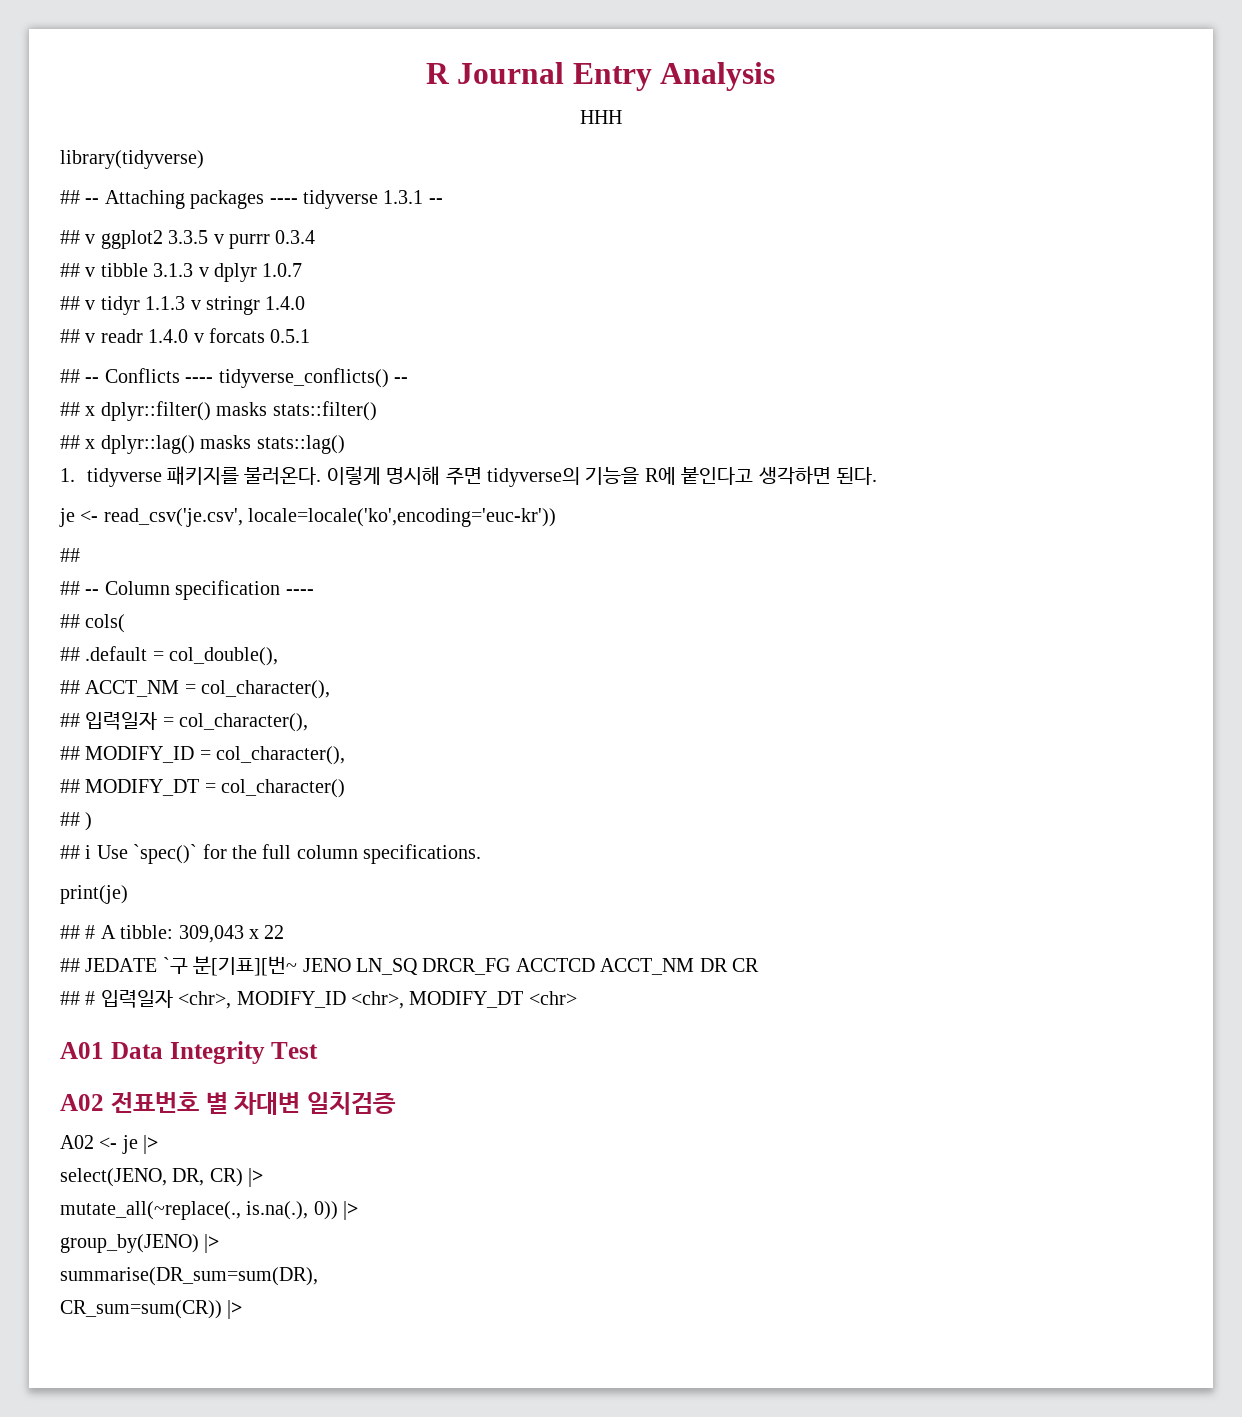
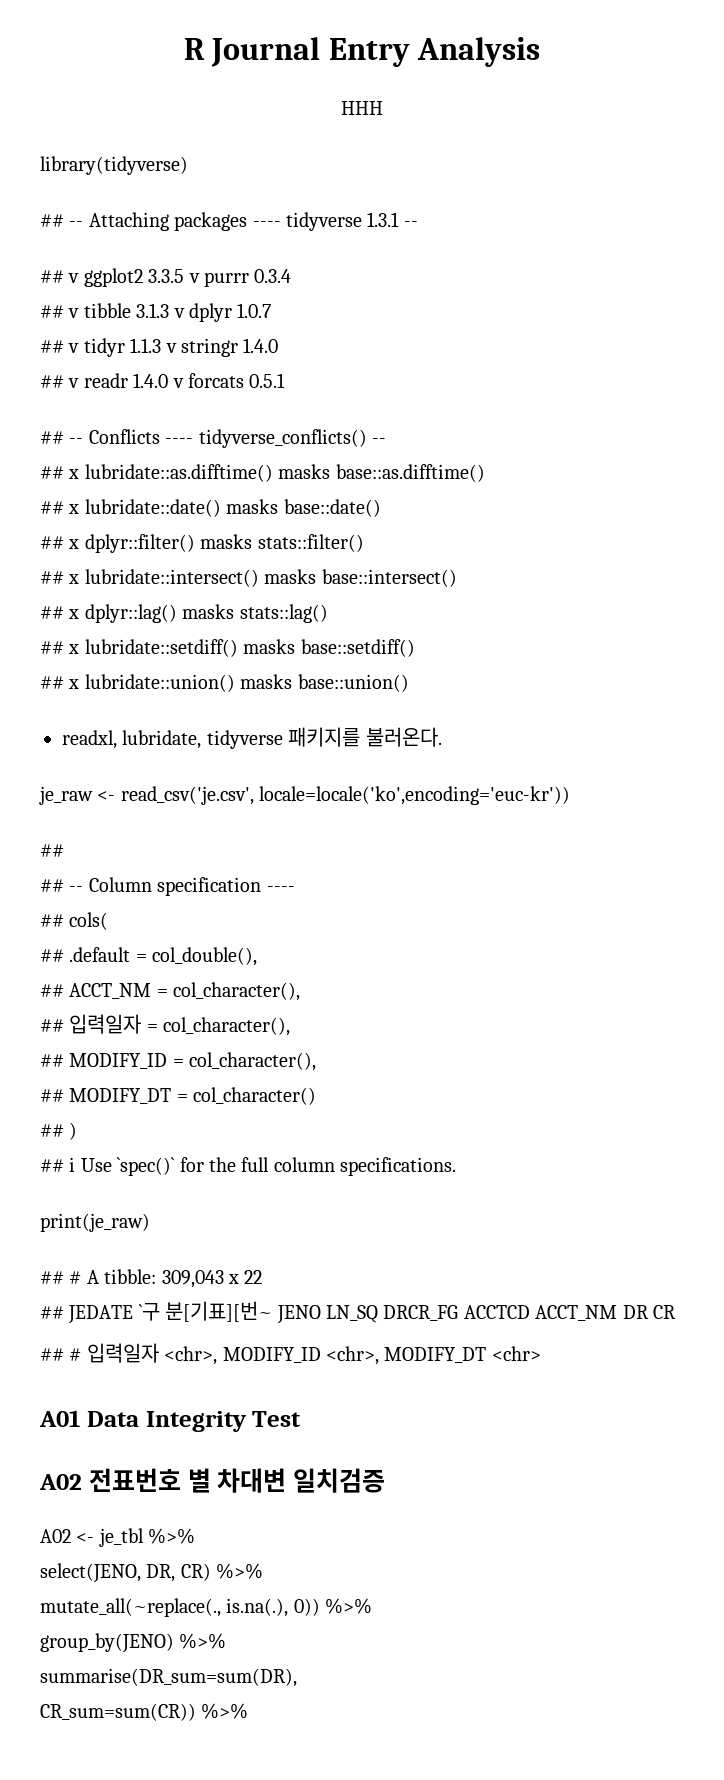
+ ## x lubridate::as.difftime() masks base::as.difftime()
+ ## x lubridate::date() masks base::date()
+ ## x lubridate::intersect() masks base::intersect()
- 1. tidyverse 패키지를 불러온다. 이렇게 명시해 주면 tidyverse의 기능을 R에 붙인다고 생각하면 된다.
- je <- read_csv('je.csv', locale=locale('ko',encoding='euc-kr'))
+ ## x lubridate::setdiff() masks base::setdiff()
+ ## x lubridate::union() masks base::union()
+ readxl, lubridate, tidyverse 패키지를 불러온다.
+ je_raw <- read_csv('je.csv', locale=locale('ko',encoding='euc-kr'))
- print(je)
+ print(je_raw)
- A02 <- je |>
+ A02 <- je_tbl %>%
- select(JENO, DR, CR) |>
+ select(JENO, DR, CR) %>%
- mutate_all(~replace(., is.na(.), 0)) |>
+ mutate_all(~replace(., is.na(.), 0)) %>%
- group_by(JENO) |>
+ group_by(JENO) %>%
- CR_sum=sum(CR)) |>
+ CR_sum=sum(CR)) %>%

